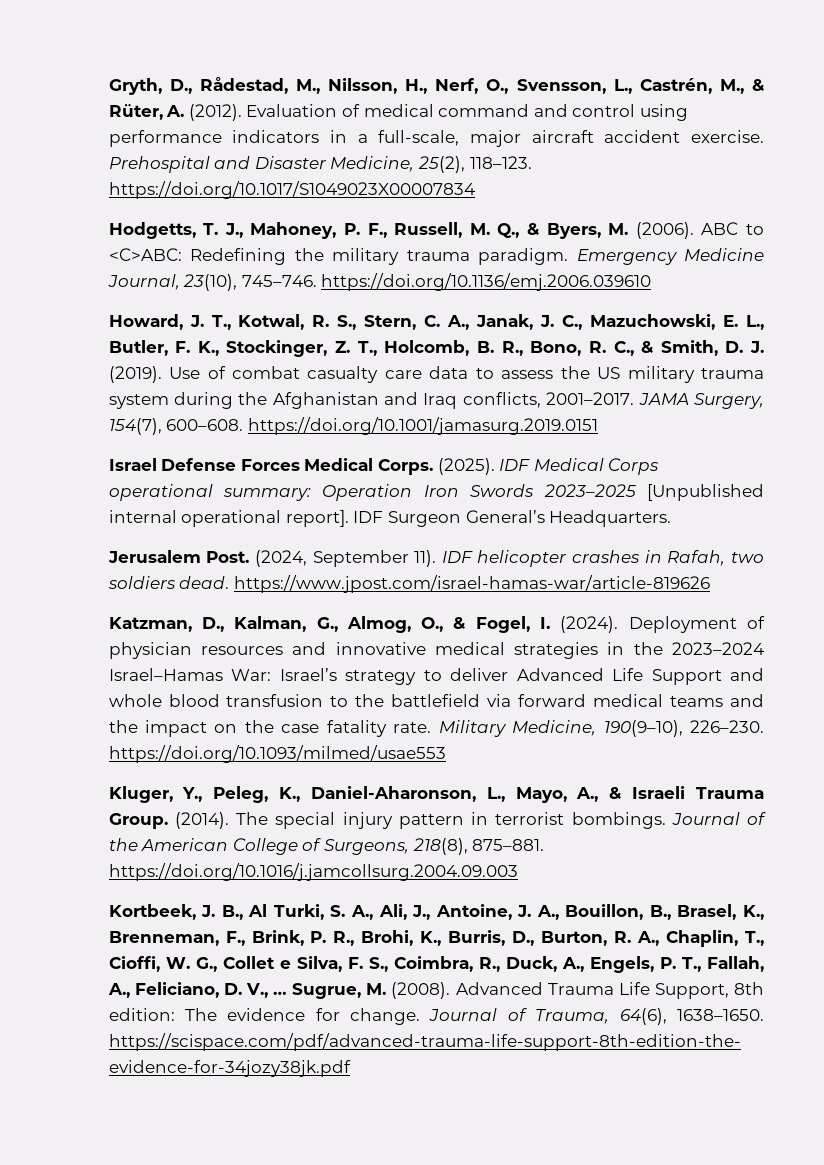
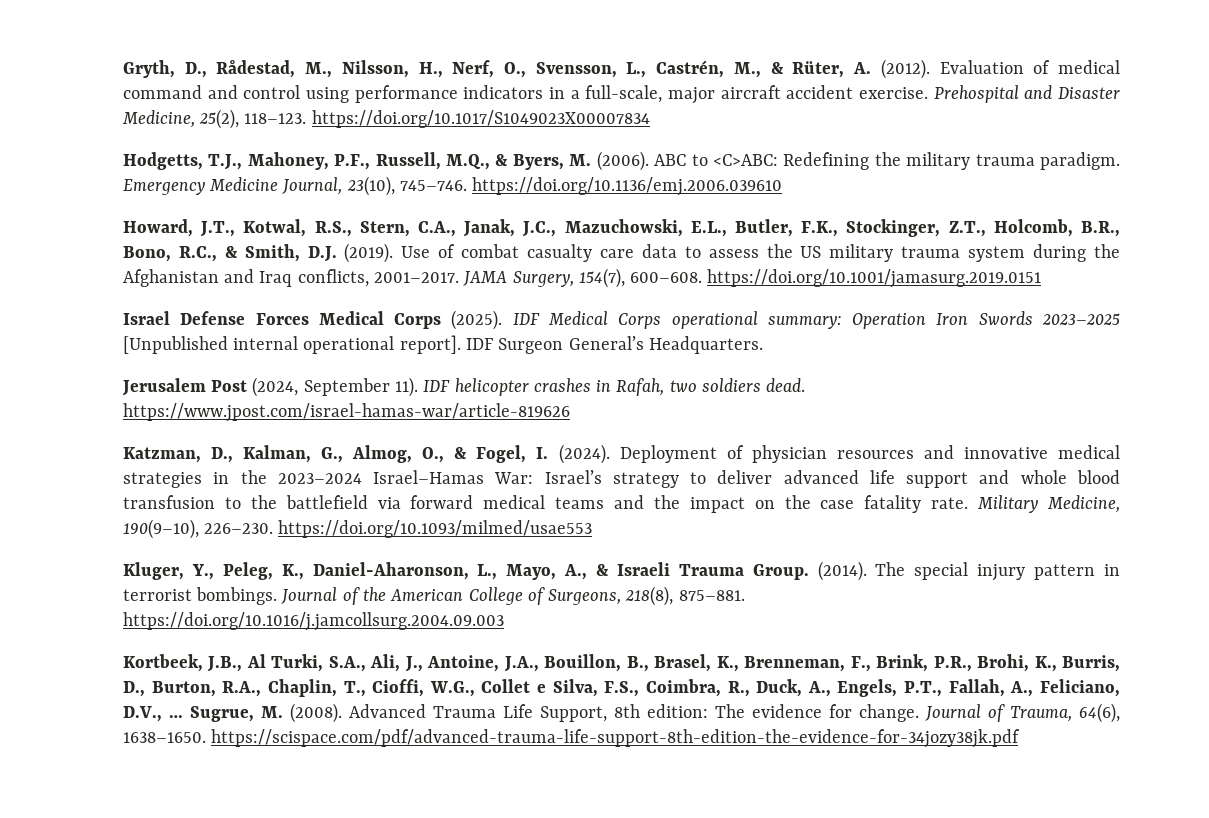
- Hodgetts, T. J., Mahoney, P. F., Russell, M. Q., & Byers, M. (2006).
+ Hodgetts, T.J., Mahoney, P.F., Russell, M.Q., & Byers, M. (2006).
- Howard, J. T., Kotwal, R. S., Stern, C. A., Janak, J. C., Mazuchowski, E. L., Butler, F. K., Stockinger, Z. T., Holcomb, B. R., Bono, R. C., & Smith, D. J. (2019).
+ Howard, J.T., Kotwal, R.S., Stern, C.A., Janak, J.C., Mazuchowski, E.L., Butler, F.K., Stockinger, Z.T., Holcomb, B.R., Bono, R.C., & Smith, D.J. (2019).
- Israel Defense Forces Medical Corps. (2025).
+ Israel Defense Forces Medical Corps (2025).
- Jerusalem Post. (2024, September 11).
+ Jerusalem Post (2024, September 11).
- Deployment of physician resources and innovative medical strategies in the 2023–2024 Israel–Hamas War: Israel’s strategy to deliver Advanced Life Support and whole blood transfusion to the battlefield via forward medical teams and the impact on the case fatality rate.
+ Deployment of physician resources and innovative medical strategies in the 2023–2024 Israel–Hamas War: Israel’s strategy to deliver advanced life support and whole blood transfusion to the battlefield via forward medical teams and the impact on the case fatality rate.
- Kortbeek, J. B., Al Turki, S. A., Ali, J., Antoine, J. A., Bouillon, B., Brasel, K., Brenneman, F., Brink, P. R., Brohi, K., Burris, D., Burton, R. A., Chaplin, T., Cioffi, W. G., Collet e Silva, F. S., Coimbra, R., Duck, A., Engels, P. T., Fallah, A., Feliciano, D. V., …
+ Kortbeek, J.B., Al Turki, S.A., Ali, J., Antoine, J.A., Bouillon, B., Brasel, K., Brenneman, F., Brink, P.R., Brohi, K., Burris, D., Burton, R.A., Chaplin, T., Cioffi, W.G., Collet e Silva, F.S., Coimbra, R., Duck, A., Engels, P.T., Fallah, A., Feliciano, D.V., …

